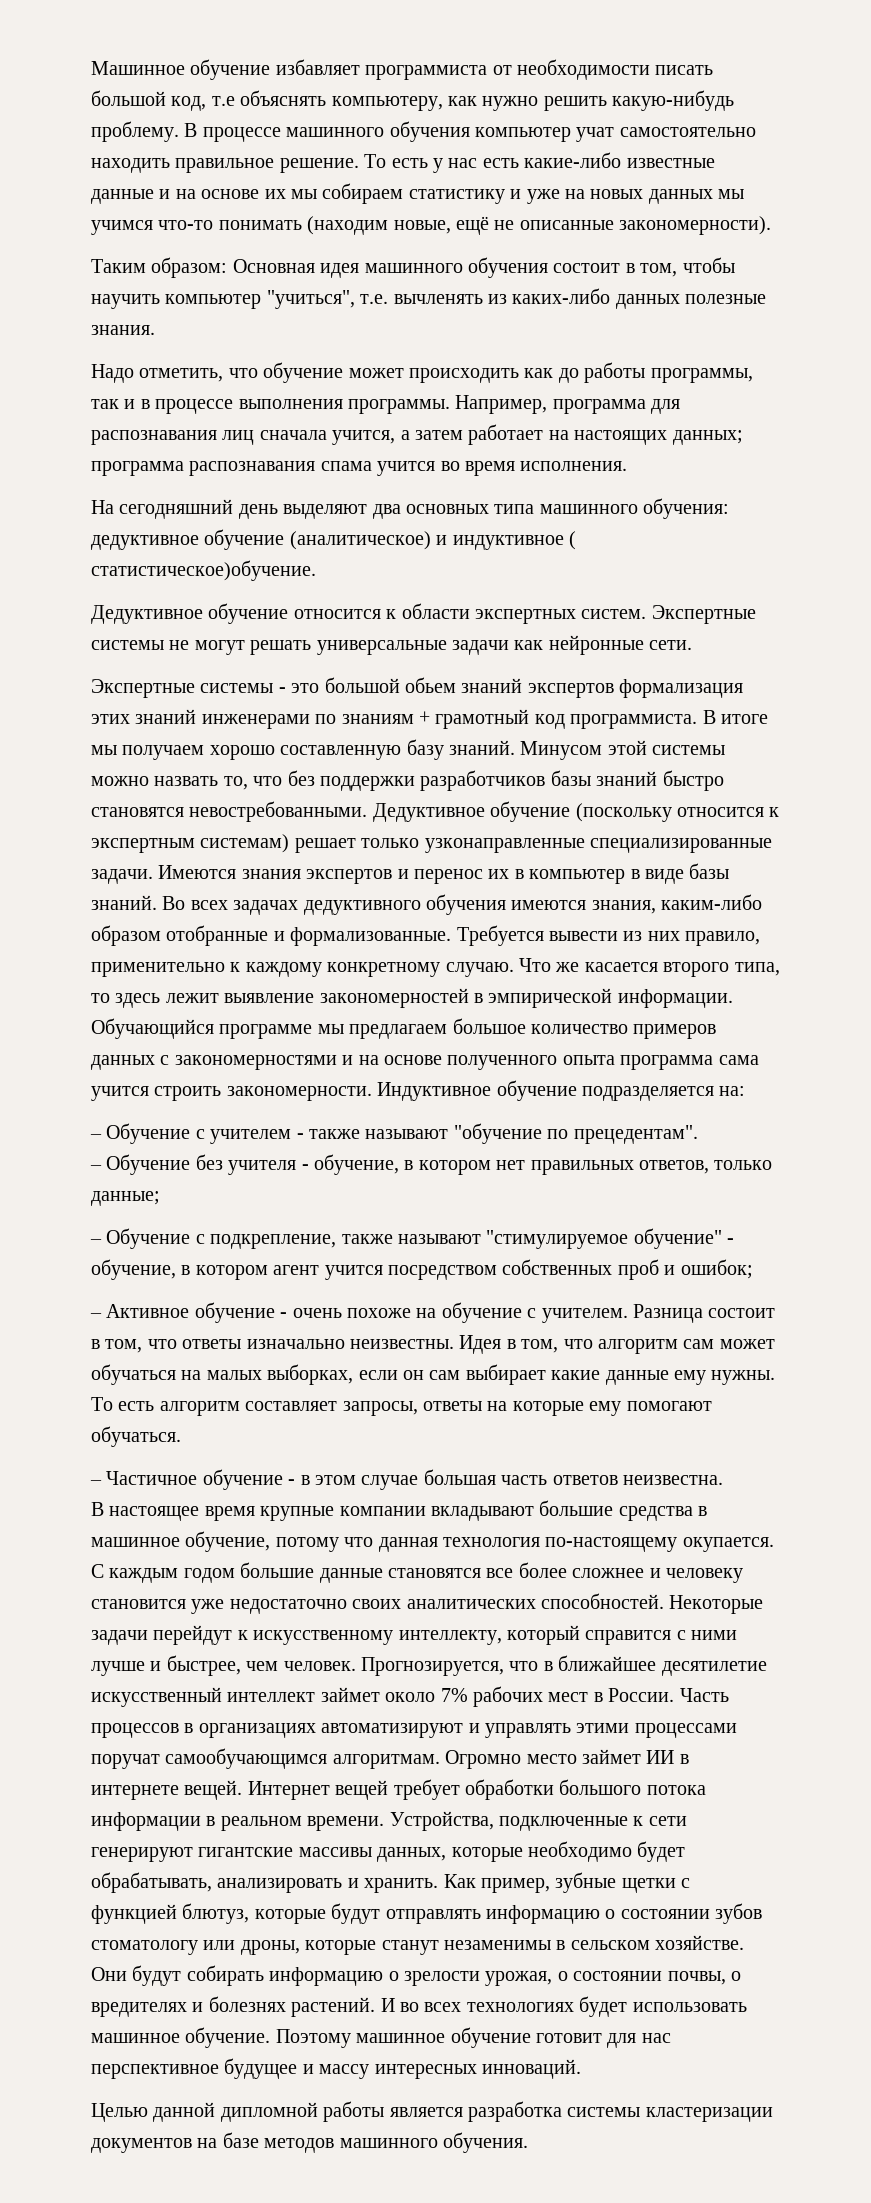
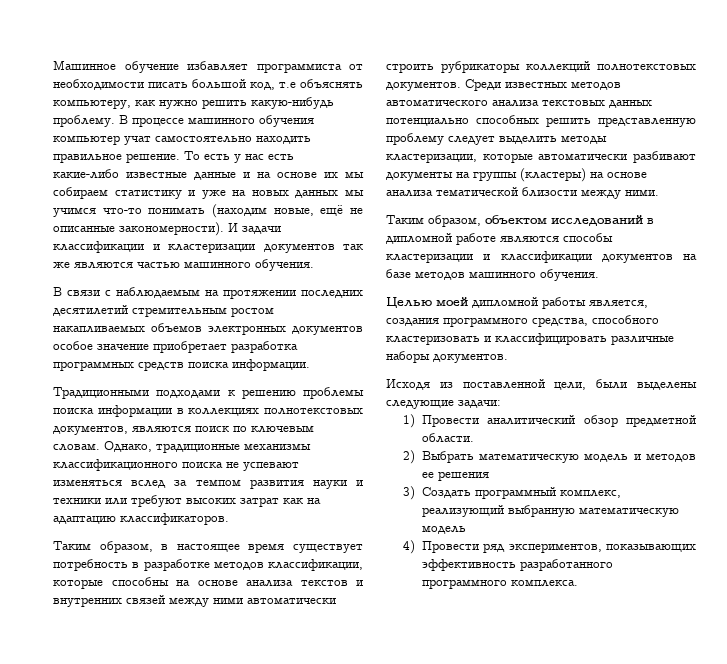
- То есть у нас есть какие-либо известные данные и на основе их мы собираем статистику и уже на новых данных мы учимся что-то понимать (находим новые, ещё не описанные закономерности).
- Таким образом: Основная идея машинного обучения состоит в том, чтобы научить компьютер "учиться", т.е. вычленять из каких-либо данных полезные знания.
- Надо отметить, что обучение может происходить как до работы программы, так и в процессе выполнения программы. Например, программа для распознавания лиц сначала учится, а затем работает на настоящих данных; программа распознавания спама учится во время исполнения.
- На сегодняшний день выделяют два основных типа машинного обучения: дедуктивное обучение (аналитическое) и индуктивное ( статистическое)обучение.
- Дедуктивное обучение относится к области экспертных систем. Экспертные системы не могут решать универсальные задачи как нейронные сети.
- Экспертные системы - это большой обьем знаний экспертов формализация этих знаний инженерами по знаниям + грамотный код программиста. В итоге мы получаем хорошо составленную базу знаний. Минусом этой системы можно назвать то, что без поддержки разработчиков базы знаний быстро становятся невостребованными. Дедуктивное обучение (поскольку относится к экспертным системам) решает только узконаправленные специализированные задачи. Имеются знания экспертов и перенос их в компьютер в виде базы знаний. Во всех задачах дедуктивного обучения имеются знания, каким-либо образом отобранные и формализованные. Требуется вывести из них правило, применительно к каждому конкретному случаю. Что же касается второго типа, то здесь лежит выявление закономерностей в эмпирической информации. Обучающийся программе мы предлагаем большое количество примеров данных с закономерностями и на основе полученного опыта программа сама учится строить закономерности. Индуктивное обучение подразделяется на:
- – Обучение с учителем - также называют "обучение по прецедентам".
- – Обучение без учителя - обучение, в котором нет правильных ответов, только данные;
- – Обучение с подкрепление, также называют "стимулируемое обучение" - обучение, в котором агент учится посредством собственных проб и ошибок;
- – Активное обучение - очень похоже на обучение с учителем. Разница состоит в том, что ответы изначально неизвестны. Идея в том, что алгоритм сам может обучаться на малых выборках, если он сам выбирает какие данные ему нужны. То есть алгоритм составляет запросы, ответы на которые ему помогают обучаться.
- – Частичное обучение - в этом случае большая часть ответов неизвестна.
- В настоящее время крупные компании вкладывают большие средства в машинное обучение, потому что данная технология по-настоящему окупается. С каждым годом большие данные становятся все более сложнее и человеку становится уже недостаточно своих аналитических способностей. Некоторые задачи перейдут к искусственному интеллекту, который справится с ними лучше и быстрее, чем человек. Прогнозируется, что в ближайшее десятилетие искусственный интеллект займет около 7% рабочих мест в России. Часть процессов в организациях автоматизируют и управлять этими процессами поручат самообучающимся алгоритмам. Огромно место займет ИИ в интернете вещей. Интернет вещей требует обработки большого потока информации в реальном времени. Устройства, подключенные к сети генерируют гигантские массивы данных, которые необходимо будет обрабатывать, анализировать и хранить. Как пример, зубные щетки с функцией блютуз, которые будут отправлять информацию о состоянии зубов стоматологу или дроны, которые станут незаменимы в сельском хозяйстве. Они будут собирать информацию о зрелости урожая, о состоянии почвы, о вредителях и болезнях растений. И во всех технологиях будет использовать машинное обучение. Поэтому машинное обучение готовит для нас перспективное будущее и массу интересных инноваций.
- Целью данной дипломной работы является разработка системы кластеризации документов на базе методов машинного обучения.
+ То есть у нас есть какие-либо известные данные и на основе их мы собираем статистику и уже на новых данных мы учимся что-то понимать (находим новые, ещё не описанные закономерности). И задачи классификации и кластеризации документов так же являются частью машинного обучения.
+ В связи с наблюдаемым на протяжении последних десятилетий стремительным ростом накапливаемых объемов электронных документов особое значение приобретает разработка программных средств поиска информации.
+ Традиционными подходами к решению проблемы поиска информации в коллекциях полнотекстовых документов, являются поиск по ключевым словам. Однако, традиционные механизмы классификационного поиска не успевают изменяться вслед за темпом развития науки и техники или требуют высоких затрат как на адаптацию классификаторов.
+ Таким образом, в настоящее время существует потребность в разработке методов классификации, которые способны на основе анализа текстов и внутренних связей между ними автоматически строить рубрикаторы коллекций полнотекстовых документов. Среди известных методов автоматического анализа текстовых данных потенциально способных решить представленную проблему следует выделить методы кластеризации, которые автоматически разбивают документы на группы (кластеры) на основе анализа тематической близости между ними.
+ Таким образом, объектом исследований в дипломной работе являются способы кластеризации и классификации документов на базе методов машинного обучения.
+ Целью моей дипломной работы является, создания программного средства, способного кластеризовать и классифицировать различные наборы документов.
+ Исходя из поставленной цели, были выделены следующие задачи:
+ 1) Провести аналитический обзор предметной области.
+ 2) Выбрать математическую модель и методов ее решения
+ 3) Создать программный комплекс, реализующий выбранную математическую модель
+ 4) Провести ряд экспериментов, показывающих эффективность разработанного программного комплекса.

